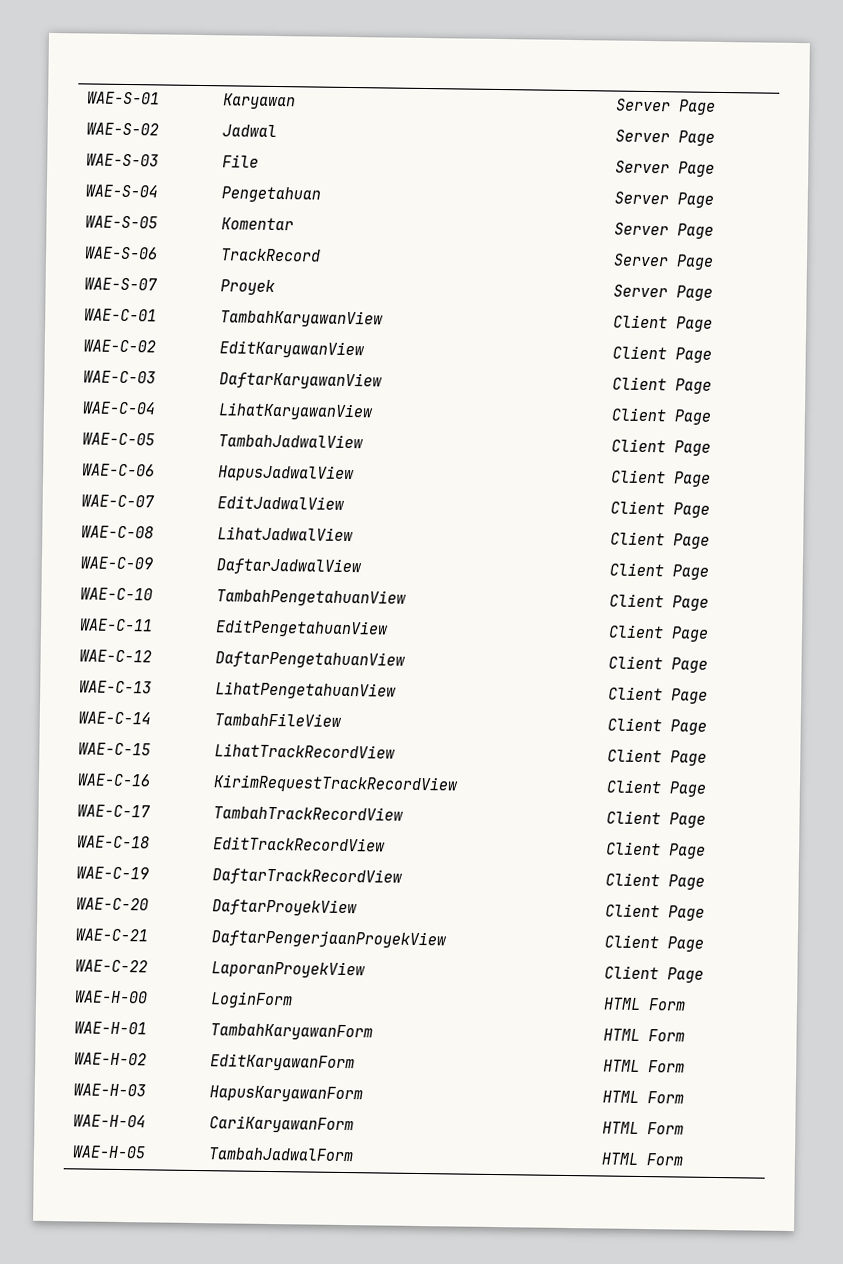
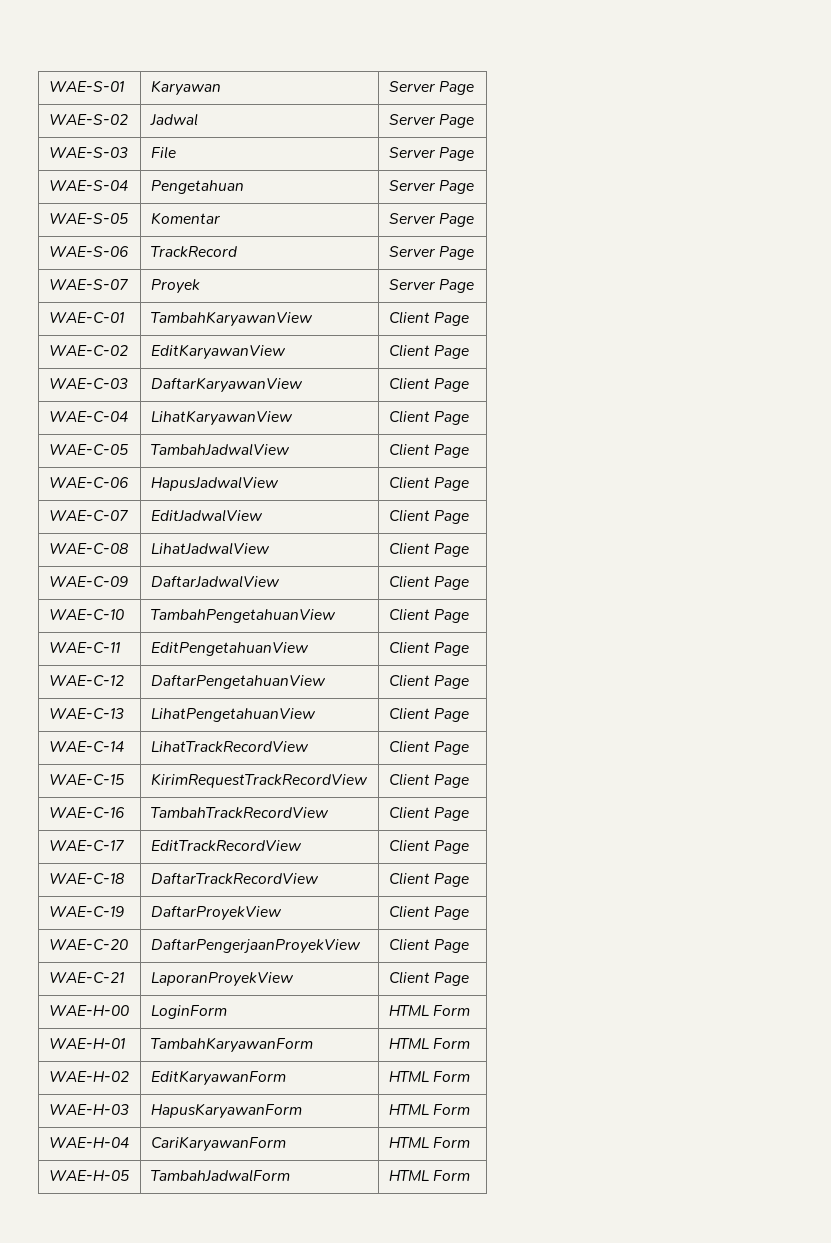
- WAE-C-14 | TambahFileView | Client Page
+ WAE-C-14 | LihatTrackRecordView | Client Page
- WAE-C-15 | LihatTrackRecordView | Client Page
+ WAE-C-15 | KirimRequestTrackRecordView | Client Page
- WAE-C-16 | KirimRequestTrackRecordView | Client Page
+ WAE-C-16 | TambahTrackRecordView | Client Page
- WAE-C-17 | TambahTrackRecordView | Client Page
+ WAE-C-17 | EditTrackRecordView | Client Page
- WAE-C-18 | EditTrackRecordView | Client Page
+ WAE-C-18 | DaftarTrackRecordView | Client Page
- WAE-C-19 | DaftarTrackRecordView | Client Page
+ WAE-C-19 | DaftarProyekView | Client Page
- WAE-C-20 | DaftarProyekView | Client Page
+ WAE-C-20 | DaftarPengerjaanProyekView | Client Page
- WAE-C-21 | DaftarPengerjaanProyekView | Client Page
- WAE-C-22 | LaporanProyekView | Client Page
+ WAE-C-21 | LaporanProyekView | Client Page

